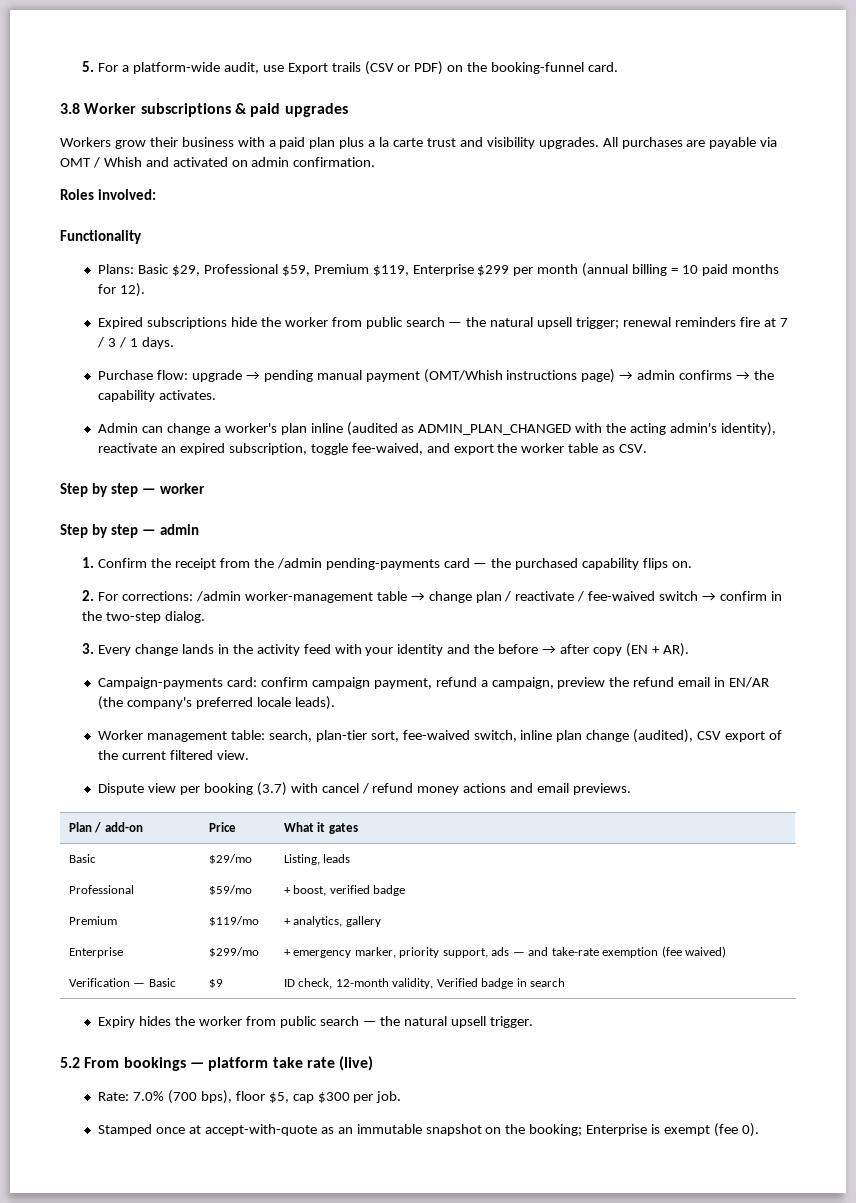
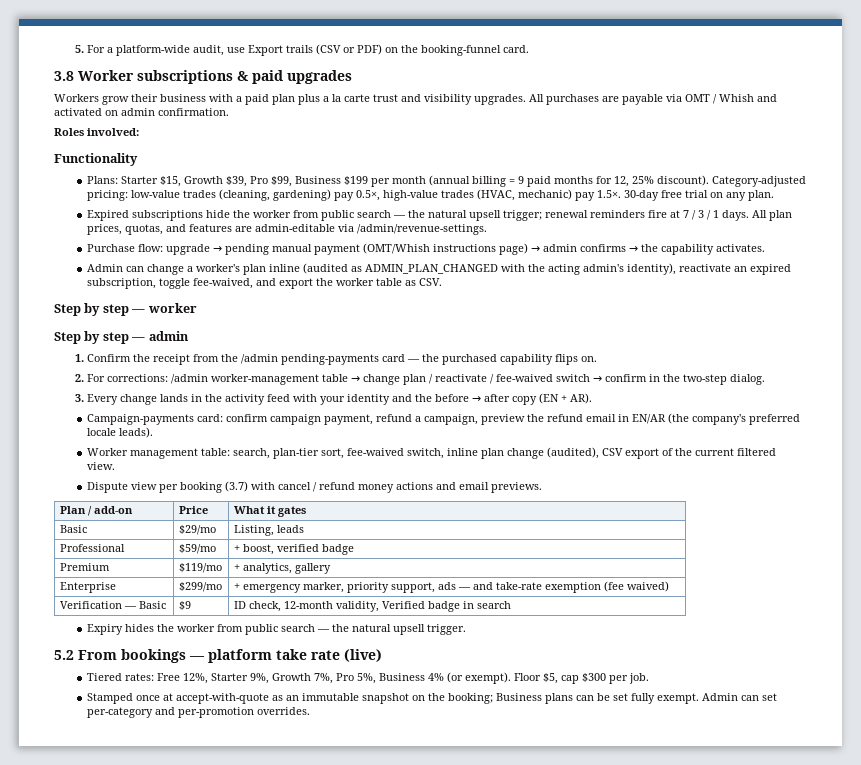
- Plans: Basic $29, Professional $59, Premium $119, Enterprise $299 per month (annual billing = 10 paid months for 12).
+ Plans: Starter $15, Growth $39, Pro $99, Business $199 per month (annual billing = 9 paid months for 12, 25% discount). Category-adjusted pricing: low-value trades (cleaning, gardening) pay 0.5×, high-value trades (HVAC, mechanic) pay 1.5×. 30-day free trial on any plan.
+ All plan prices, quotas, and features are admin-editable via /admin/revenue-settings.
- Rate: 7.0% (700 bps), floor $5, cap $300 per job.
+ Tiered rates: Free 12%, Starter 9%, Growth 7%, Pro 5%, Business 4% (or exempt). Floor $5, cap $300 per job.
- Stamped once at accept-with-quote as an immutable snapshot on the booking; Enterprise is exempt (fee 0).
+ Stamped once at accept-with-quote as an immutable snapshot on the booking; Business plans can be set fully exempt. Admin can set per-category and per-promotion overrides.

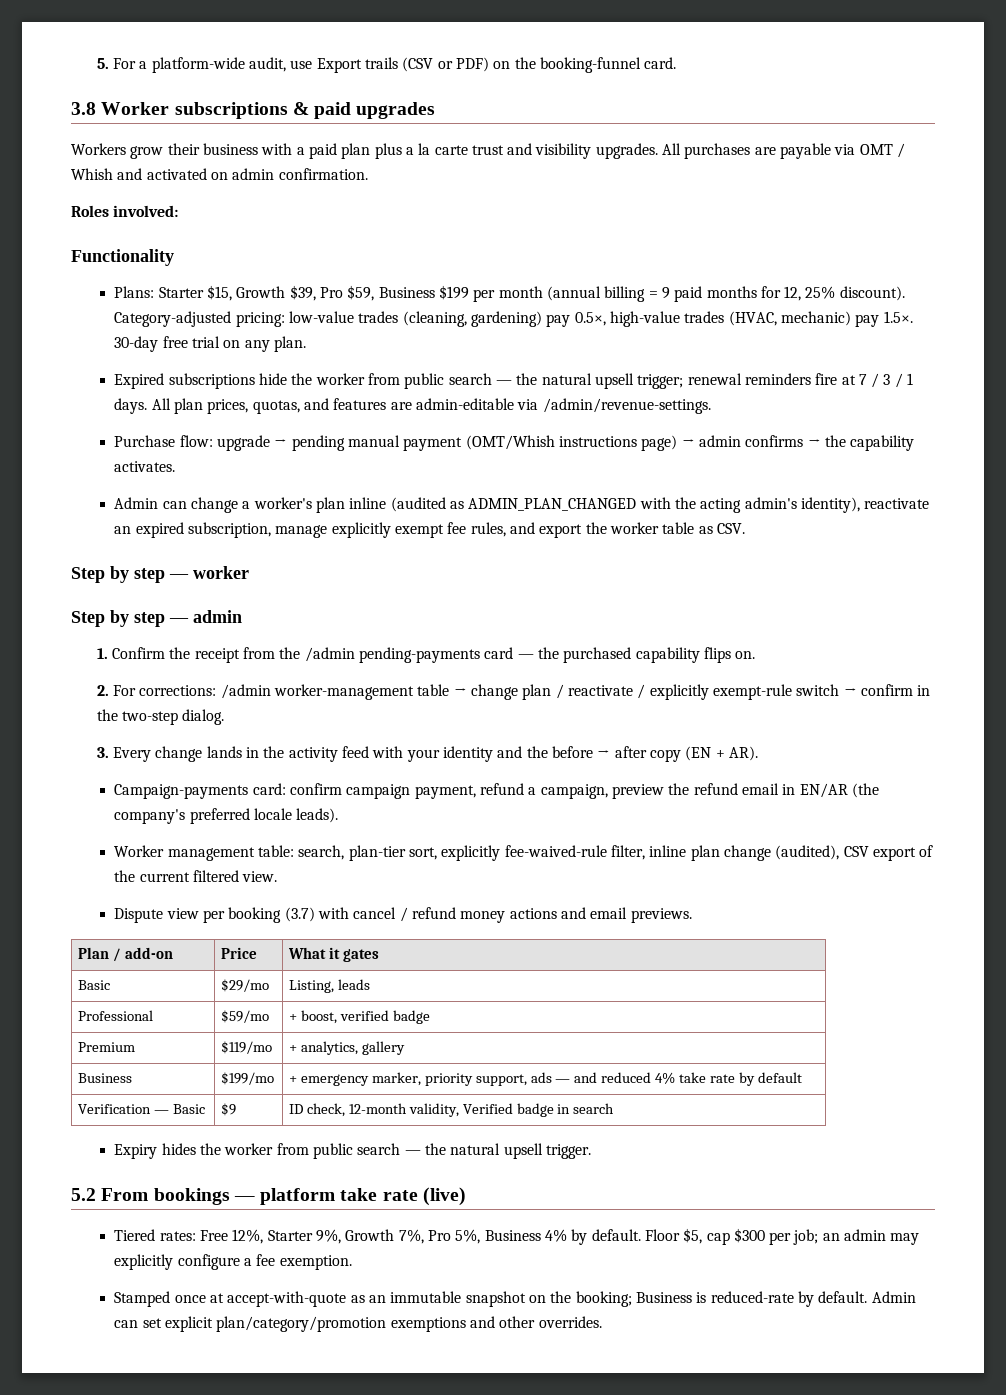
- Plans: Starter $15, Growth $39, Pro $99, Business $199 per month (annual billing = 9 paid months for 12, 25% discount).
+ Plans: Starter $15, Growth $39, Pro $59, Business $199 per month (annual billing = 9 paid months for 12, 25% discount).
- Admin can change a worker's plan inline (audited as ADMIN_PLAN_CHANGED with the acting admin's identity), reactivate an expired subscription, toggle fee-waived, and export the worker table as CSV.
+ Admin can change a worker's plan inline (audited as ADMIN_PLAN_CHANGED with the acting admin's identity), reactivate an expired subscription, manage explicitly exempt fee rules, and export the worker table as CSV.
- 2. For corrections: /admin worker-management table → change plan / reactivate / fee-waived switch → confirm in the two-step dialog.
+ 2. For corrections: /admin worker-management table → change plan / reactivate / explicitly exempt-rule switch → confirm in the two-step dialog.
- Worker management table: search, plan-tier sort, fee-waived switch, inline plan change (audited), CSV export of the current filtered view.
+ Worker management table: search, plan-tier sort, explicitly fee-waived-rule filter, inline plan change (audited), CSV export of the current filtered view.
- Enterprise | $299/mo | + emergency marker, priority support, ads — and take-rate exemption (fee waived)
+ Business | $199/mo | + emergency marker, priority support, ads — and reduced 4% take rate by default
- Tiered rates: Free 12%, Starter 9%, Growth 7%, Pro 5%, Business 4% (or exempt).
+ Tiered rates: Free 12%, Starter 9%, Growth 7%, Pro 5%, Business 4% by default.
- Floor $5, cap $300 per job.
+ Floor $5, cap $300 per job; an admin may explicitly configure a fee exemption.
- Stamped once at accept-with-quote as an immutable snapshot on the booking; Business plans can be set fully exempt. Admin can set per-category and per-promotion overrides.
+ Stamped once at accept-with-quote as an immutable snapshot on the booking; Business is reduced-rate by default. Admin can set explicit plan/category/promotion exemptions and other overrides.

